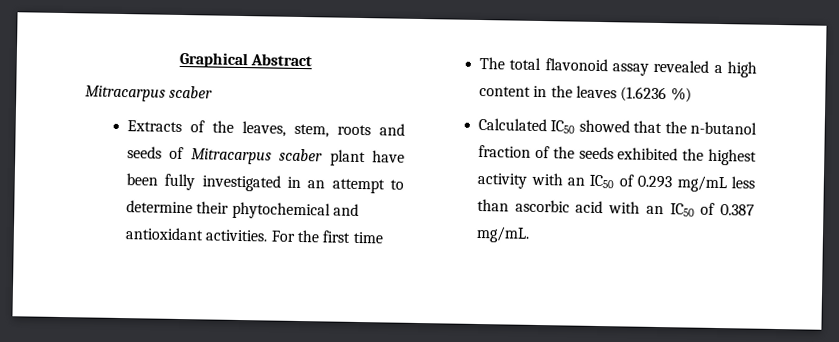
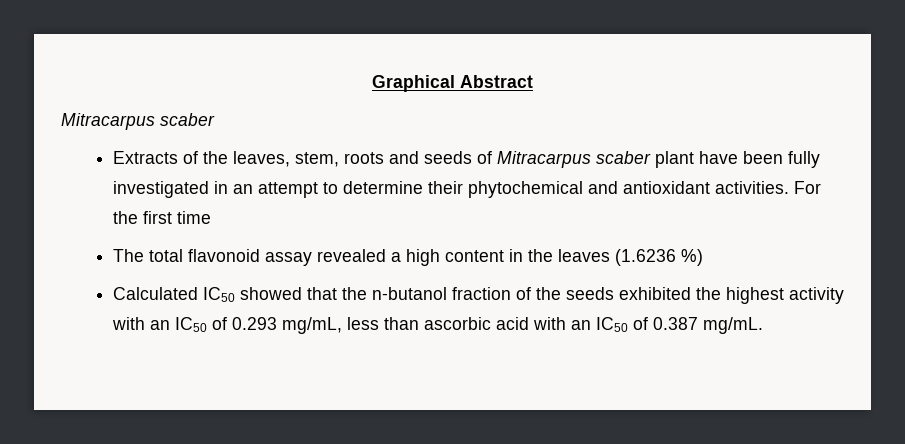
- Calculated IC50 showed that the n-butanol fraction of the seeds exhibited the highest activity with an IC50 of 0.293 mg/mL less than ascorbic acid with an IC50 of 0.387 mg/mL.
+ Calculated IC50 showed that the n-butanol fraction of the seeds exhibited the highest activity with an IC50 of 0.293 mg/mL, less than ascorbic acid with an IC50 of 0.387 mg/mL.

